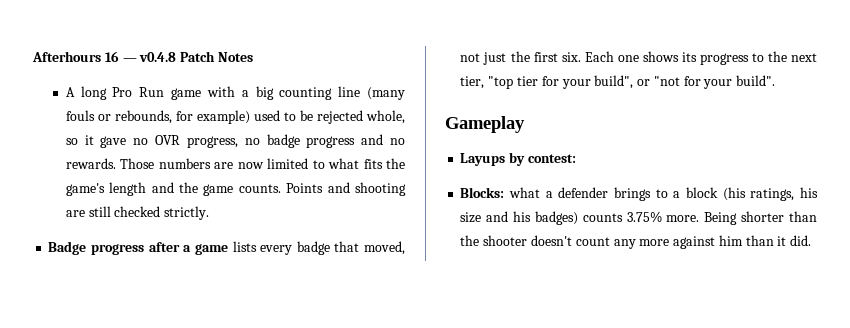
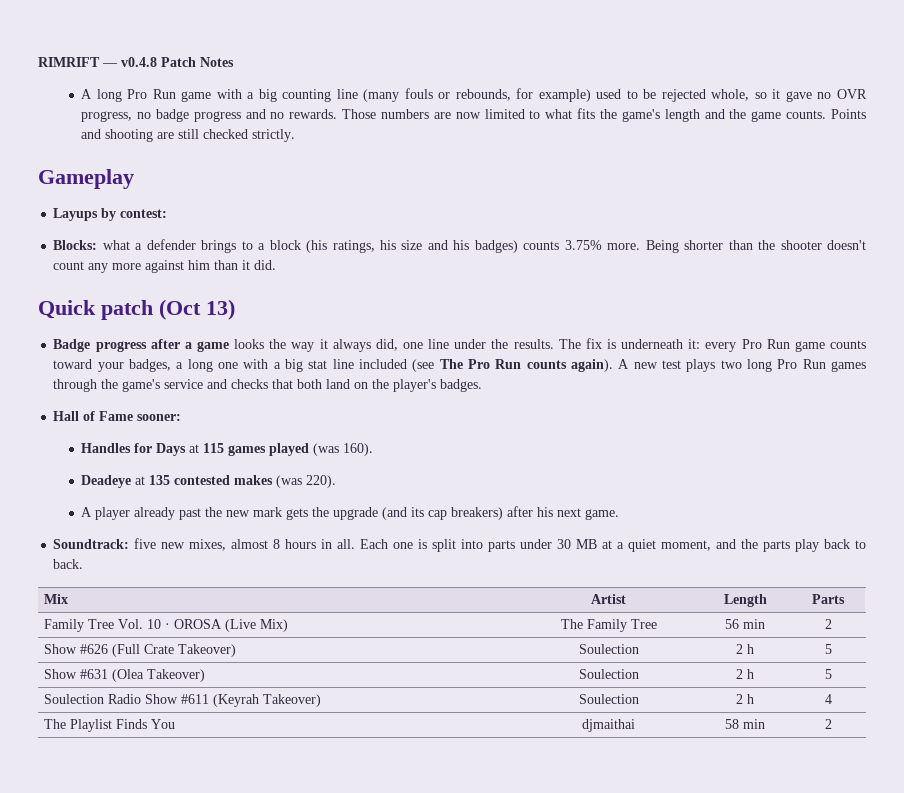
- Afterhours 16 — v0.4.8 Patch Notes
+ RIMRIFT — v0.4.8 Patch Notes
- Badge progress after a game lists every badge that moved, not just the first six. Each one shows its progress to the next tier, "top tier for your build", or "not for your build".
+ Quick patch (Oct 13)
+ Badge progress after a game looks the way it always did, one line under the results. The fix is underneath it: every Pro Run game counts toward your badges, a long one with a big stat line included (see The Pro Run counts again). A new test plays two long Pro Run games through the game's service and checks that both land on the player's badges.
+ Hall of Fame sooner:
+ Handles for Days at 115 games played (was 160).
+ Deadeye at 135 contested makes (was 220).
+ A player already past the new mark gets the upgrade (and its cap breakers) after his next game.
+ Soundtrack: five new mixes, almost 8 hours in all. Each one is split into parts under 30 MB at a quiet moment, and the parts play back to back.
+ Mix | Artist | Length | Parts
+ Family Tree Vol. 10 · OROSA (Live Mix) | The Family Tree | 56 min | 2
+ Show #626 (Full Crate Takeover) | Soulection | 2 h | 5
+ Show #631 (Olea Takeover) | Soulection | 2 h | 5
+ Soulection Radio Show #611 (Keyrah Takeover) | Soulection | 2 h | 4
+ The Playlist Finds You | djmaithai | 58 min | 2

